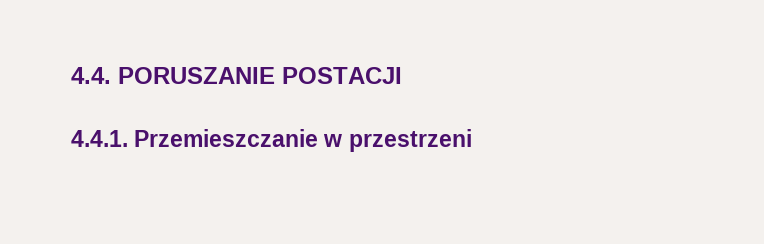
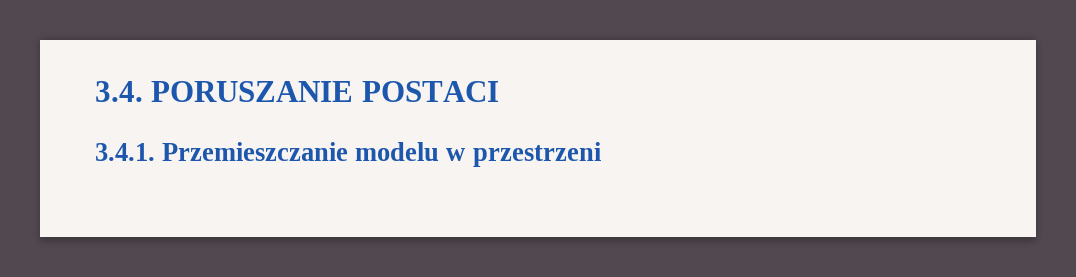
- 4.4. PORUSZANIE POSTACJI
- 4.4.1. Przemieszczanie w przestrzeni
+ 3.4. PORUSZANIE POSTACI
+ 3.4.1. Przemieszczanie modelu w przestrzeni

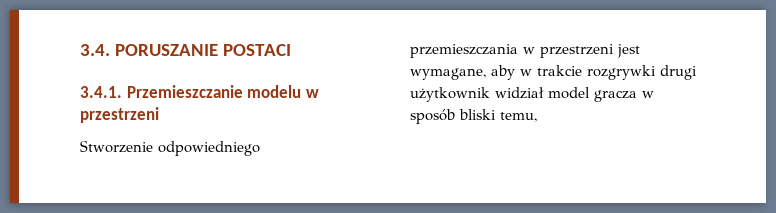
+ Stworzenie odpowiedniego przemieszczania w przestrzeni jest wymagane, aby w trakcie rozgrywki drugi użytkownik widział model gracza w sposób bliski temu,

